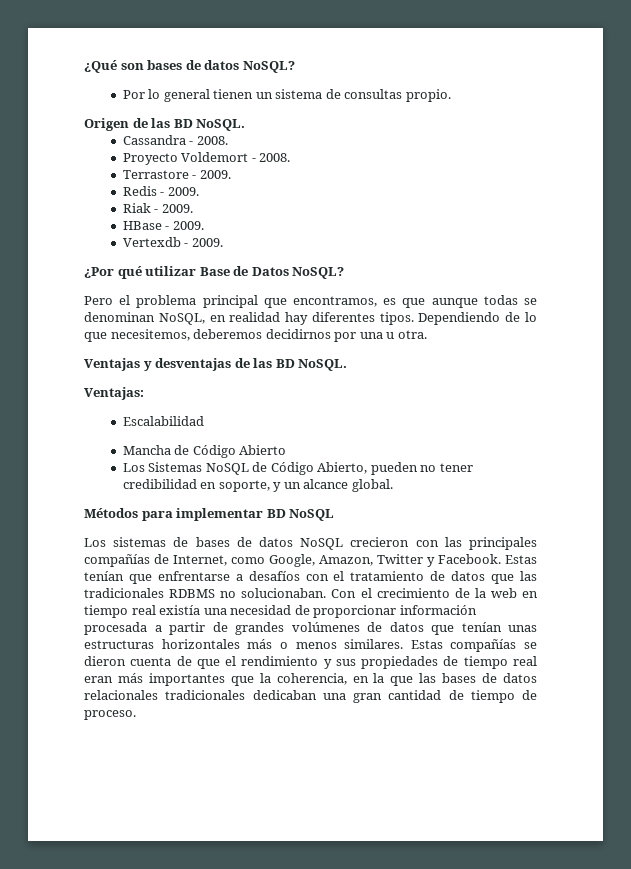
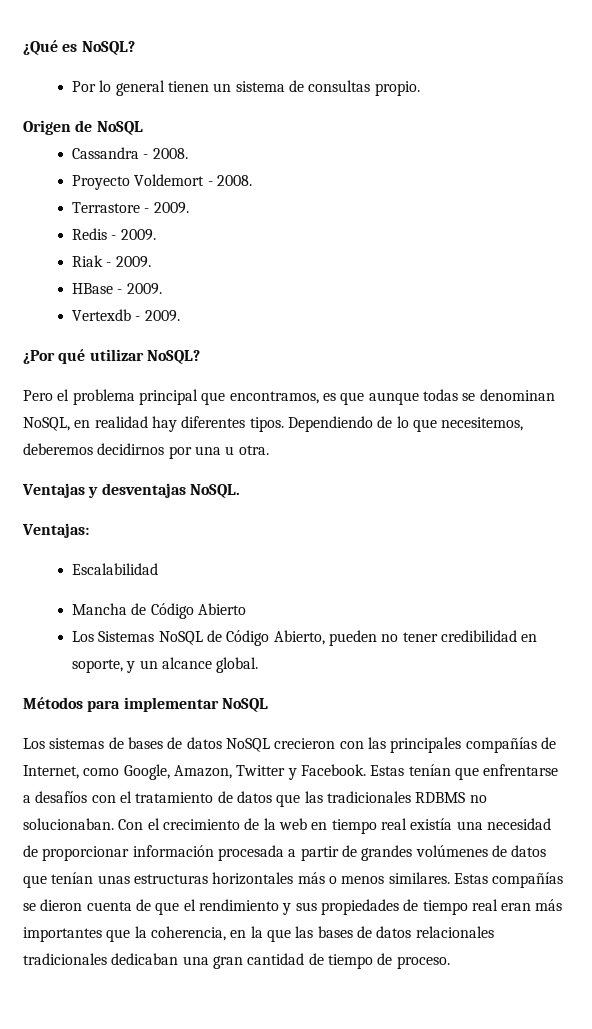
- ¿Qué son bases de datos NoSQL?
+ ¿Qué es NoSQL?
- Origen de las BD NoSQL.
+ Origen de NoSQL
- ¿Por qué utilizar Base de Datos NoSQL?
+ ¿Por qué utilizar NoSQL?
- Ventajas y desventajas de las BD NoSQL.
+ Ventajas y desventajas NoSQL.
- Métodos para implementar BD NoSQL
+ Métodos para implementar NoSQL

